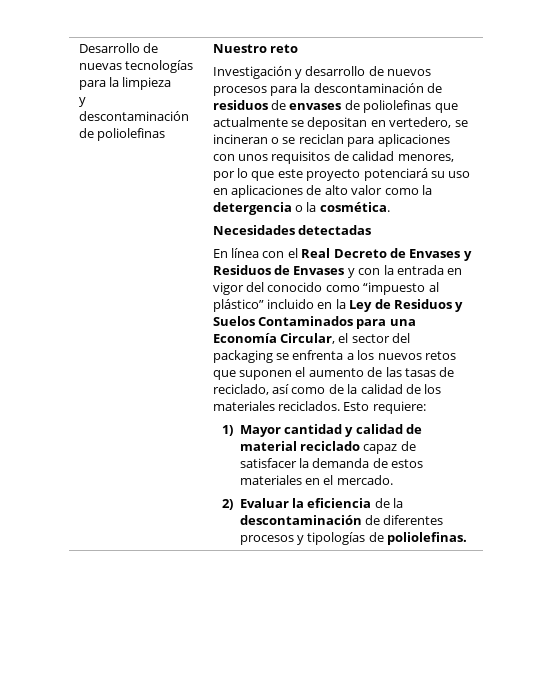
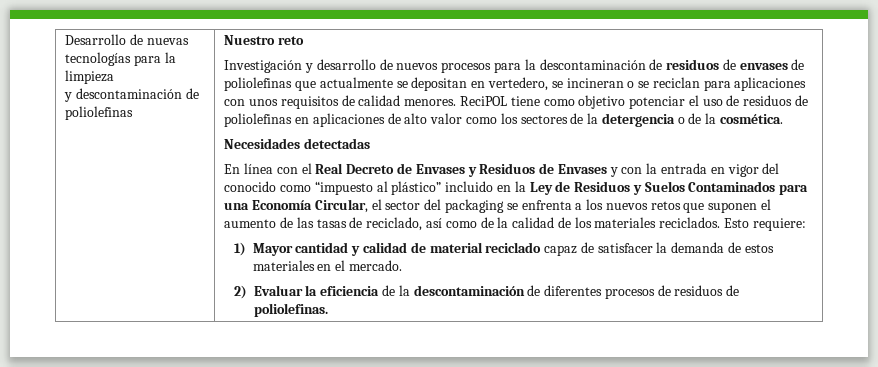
- Investigación y desarrollo de nuevos procesos para la descontaminación de residuos de envases de poliolefinas que actualmente se depositan en vertedero, se incineran o se reciclan para aplicaciones con unos requisitos de calidad menores, por lo que este proyecto potenciará su uso en aplicaciones de alto valor como la detergencia o la cosmética.
+ Investigación y desarrollo de nuevos procesos para la descontaminación de residuos de envases de poliolefinas que actualmente se depositan en vertedero, se incineran o se reciclan para aplicaciones con unos requisitos de calidad menores. ReciPOL tiene como objetivo potenciar el uso de residuos de poliolefinas en aplicaciones de alto valor como los sectores de la detergencia o de la cosmética.
- 2) Evaluar la eficiencia de la descontaminación de diferentes procesos y tipologías de poliolefinas.
+ 2) Evaluar la eficiencia de la descontaminación de diferentes procesos de residuos de poliolefinas.

